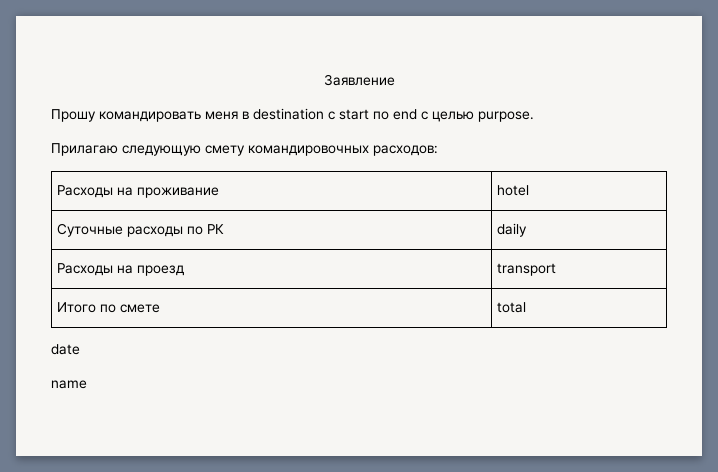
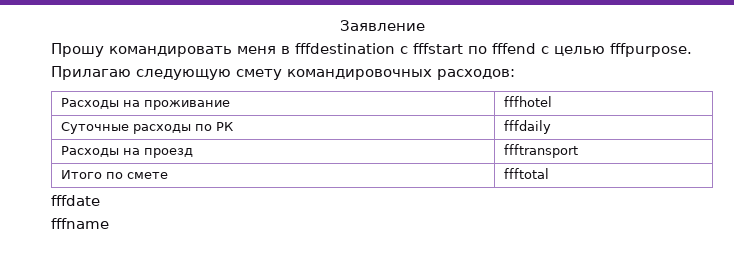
- Прошу командировать меня в destination с start по end с целью purpose.
+ Прошу командировать меня в fffdestination с fffstart по fffend с целью fffpurpose.
- Расходы на проживание | hotel
+ Расходы на проживание | fffhotel
- Суточные расходы по РК | daily
+ Суточные расходы по РК | fffdaily
- Расходы на проезд | transport
+ Расходы на проезд | ffftransport
- Итого по смете | total
- date
- name
+ Итого по смете | ffftotal
+ fffdate
+ fffname

